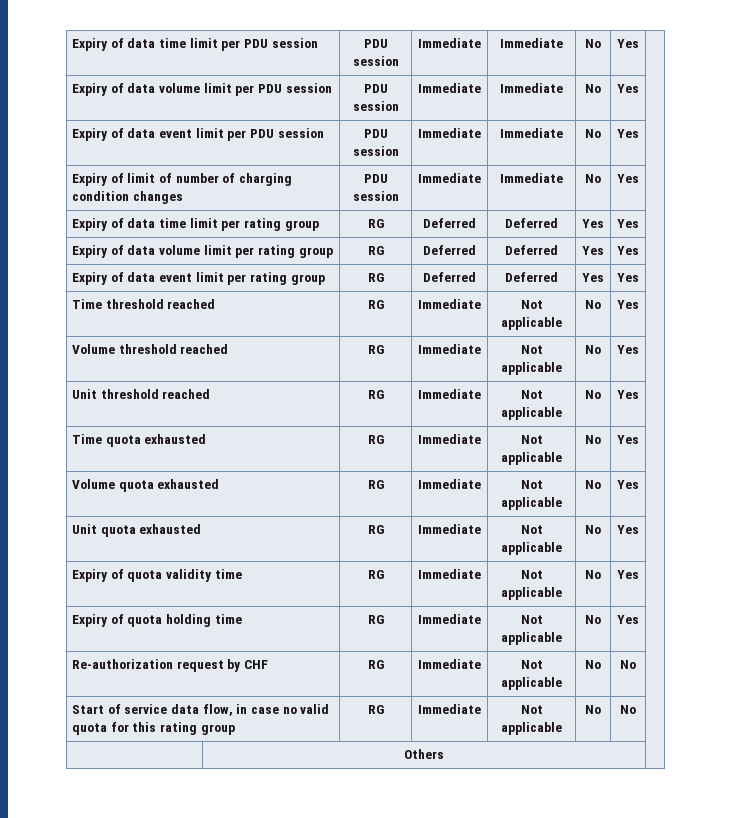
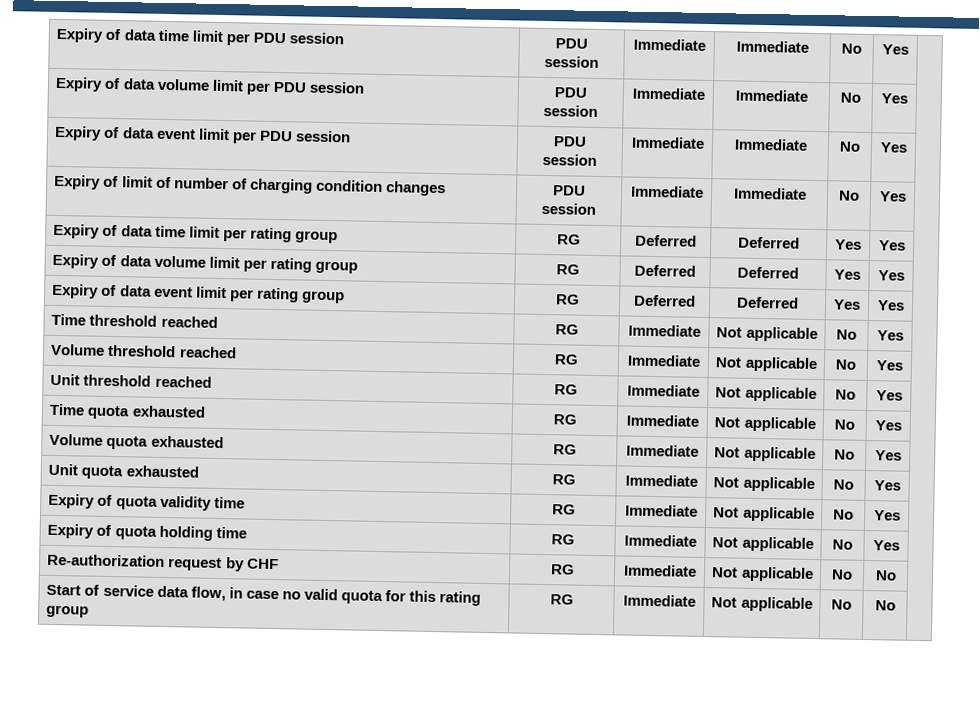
- | Others |

